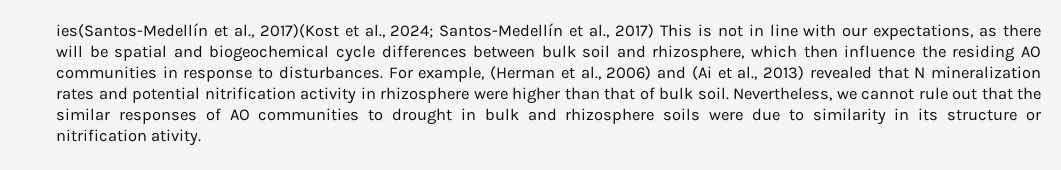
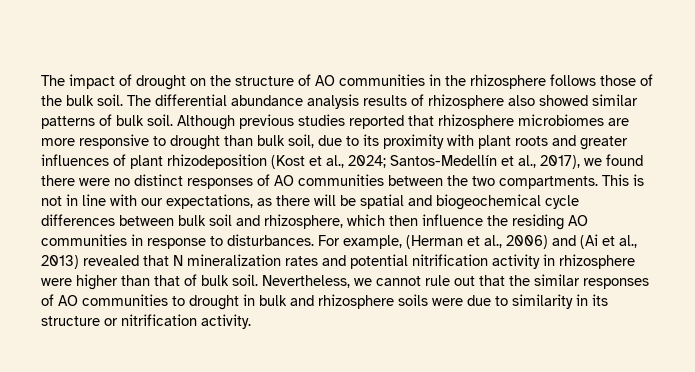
- ies(Santos-Medellín et al., 2017)(Kost et al., 2024; Santos-Medellín et al., 2017) This is not in line with our expectations, as there will be spatial and biogeochemical cycle differences between bulk soil and rhizosphere, which then influence the residing AO communities in response to disturbances.
+ The impact of drought on the structure of AO communities in the rhizosphere follows those of the bulk soil. The differential abundance analysis results of rhizosphere also showed similar patterns of bulk soil. Although previous studies reported that rhizosphere microbiomes are more responsive to drought than bulk soil, due to its proximity with plant roots and greater influences of plant rhizodeposition (Kost et al., 2024; Santos-Medellín et al., 2017), we found there were no distinct responses of AO communities between the two compartments. This is not in line with our expectations, as there will be spatial and biogeochemical cycle differences between bulk soil and rhizosphere, which then influence the residing AO communities in response to disturbances.
- Nevertheless, we cannot rule out that the similar responses of AO communities to drought in bulk and rhizosphere soils were due to similarity in its structure or nitrification ativity.
+ Nevertheless, we cannot rule out that the similar responses of AO communities to drought in bulk and rhizosphere soils were due to similarity in its structure or nitrification activity.

